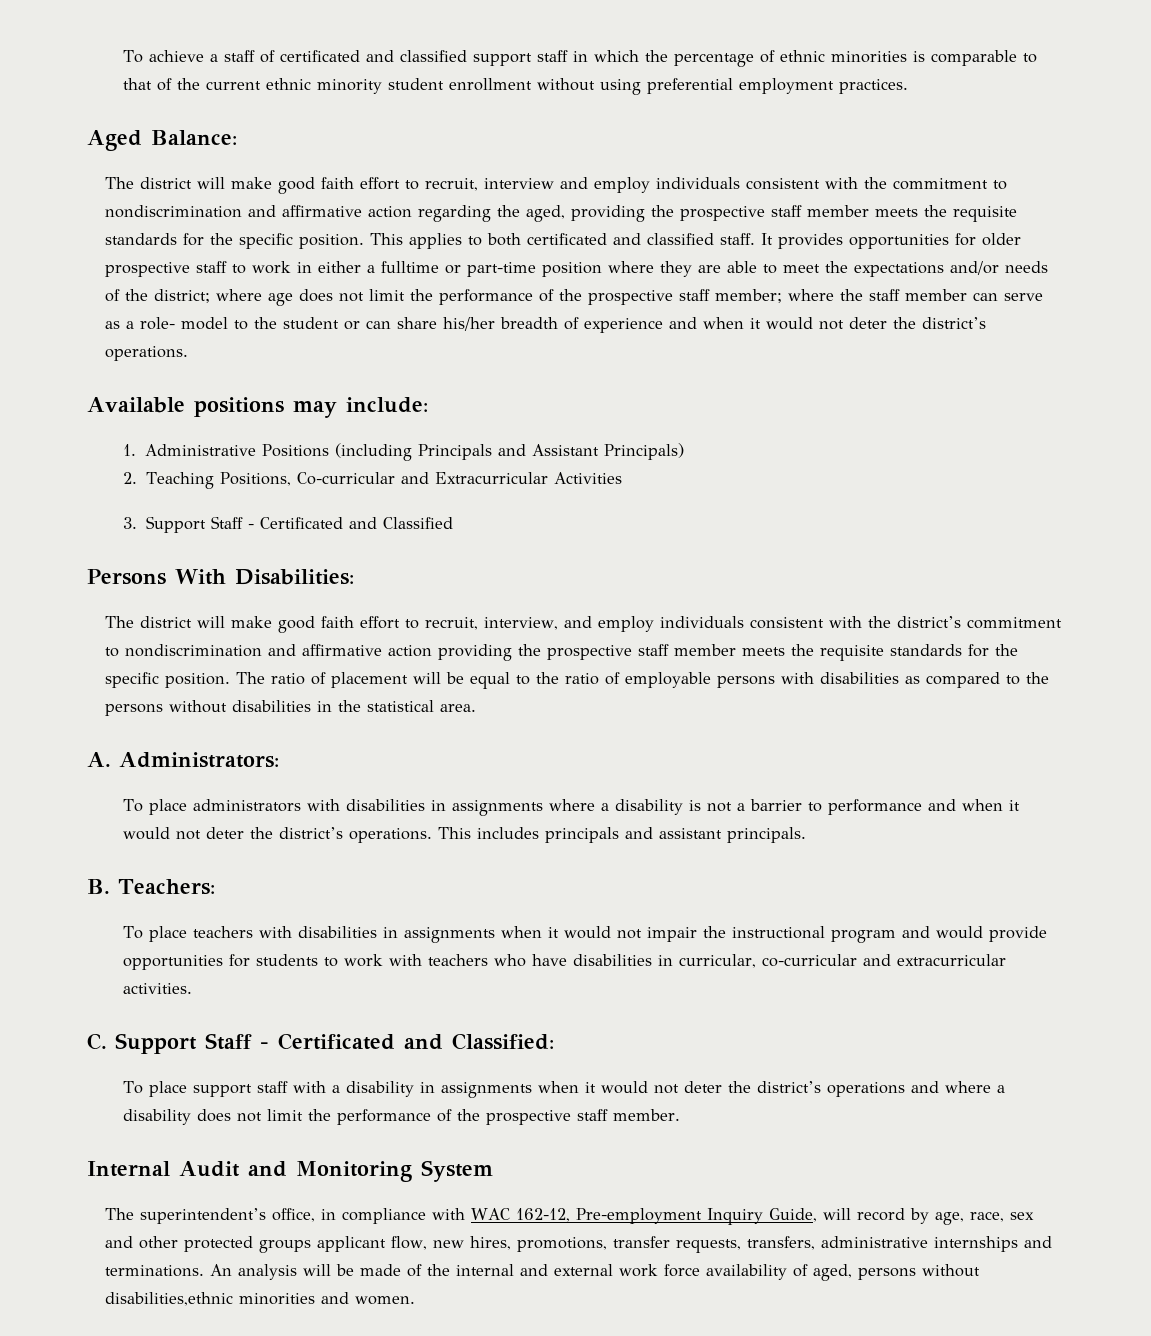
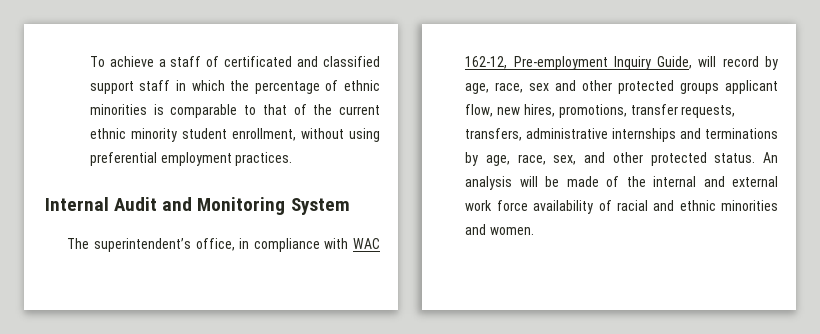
- To achieve a staff of certificated and classified support staff in which the percentage of ethnic minorities is comparable to that of the current ethnic minority student enrollment without using preferential employment practices.
+ To achieve a staff of certificated and classified support staff in which the percentage of ethnic minorities is comparable to that of the current ethnic minority student enrollment, without using preferential employment practices.
- Aged Balance:
- The district will make good faith effort to recruit, interview and employ individuals consistent with the commitment to nondiscrimination and affirmative action regarding the aged, providing the prospective staff member meets the requisite standards for the specific position. This applies to both certificated and classified staff. It provides opportunities for older prospective staff to work in either a fulltime or part-time position where they are able to meet the expectations and/or needs of the district; where age does not limit the performance of the prospective staff member; where the staff member can serve as a role- model to the student or can share his/her breadth of experience and when it would not deter the district’s operations.
- Available positions may include:
- 1. Administrative Positions (including Principals and Assistant Principals)
- 2. Teaching Positions, Co-curricular and Extracurricular Activities
- 3. Support Staff - Certificated and Classified
- Persons With Disabilities:
- The district will make good faith effort to recruit, interview, and employ individuals consistent with the district’s commitment to nondiscrimination and affirmative action providing the prospective staff member meets the requisite standards for the specific position. The ratio of placement will be equal to the ratio of employable persons with disabilities as compared to the persons without disabilities in the statistical area.
- A. Administrators:
- To place administrators with disabilities in assignments where a disability is not a barrier to performance and when it would not deter the district’s operations. This includes principals and assistant principals.
- B. Teachers:
- To place teachers with disabilities in assignments when it would not impair the instructional program and would provide opportunities for students to work with teachers who have disabilities in curricular, co-curricular and extracurricular activities.
- C. Support Staff - Certificated and Classified:
- To place support staff with a disability in assignments when it would not deter the district’s operations and where a disability does not limit the performance of the prospective staff member.
- The superintendent’s office, in compliance with WAC 162-12, Pre-employment Inquiry Guide, will record by age, race, sex and other protected groups applicant flow, new hires, promotions, transfer requests, transfers, administrative internships and terminations.
+ The superintendent’s office, in compliance with WAC 162-12, Pre-employment Inquiry Guide, will record by age, race, sex and other protected groups applicant flow, new hires, promotions, transfer requests, transfers, administrative internships and terminations by age, race, sex, and other protected status.
- An analysis will be made of the internal and external work force availability of aged, persons without disabilities,ethnic minorities and women.
+ An analysis will be made of the internal and external work force availability of racial and ethnic minorities and women.

